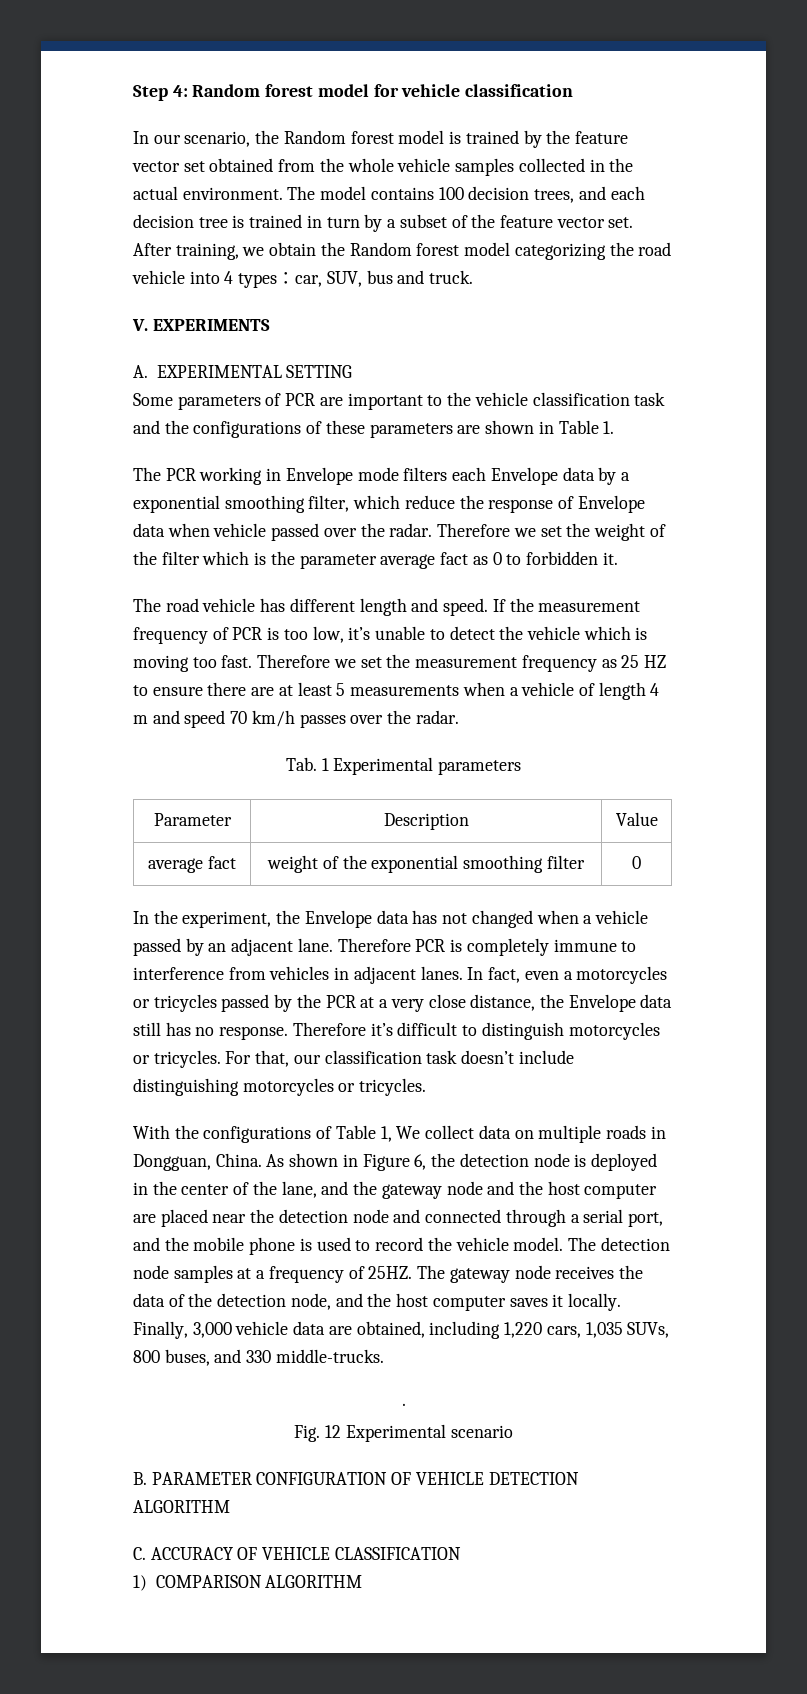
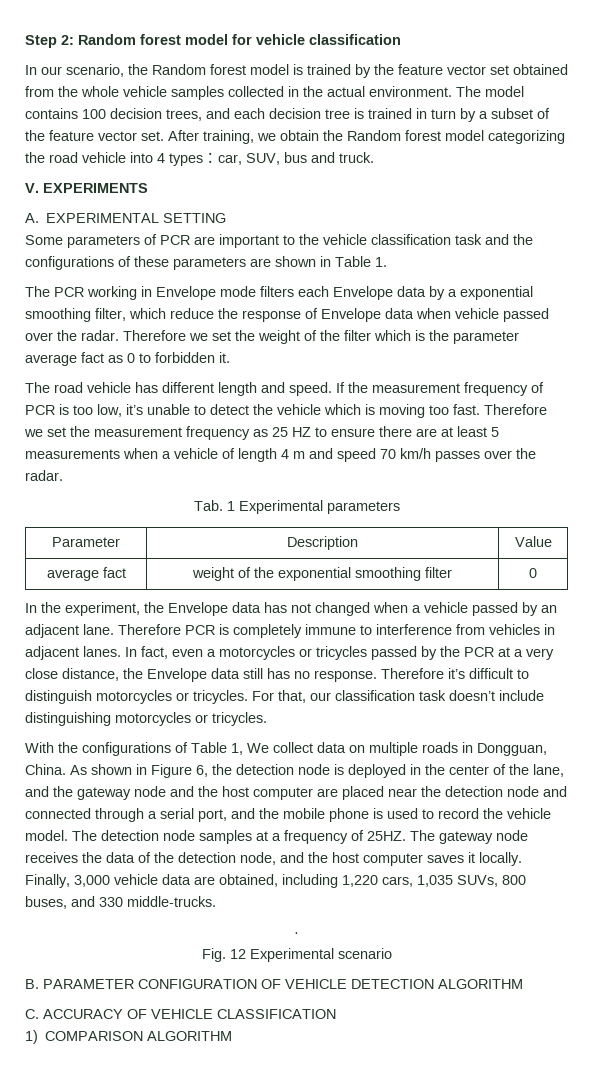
- Step 4: Random forest model for vehicle classification
+ Step 2: Random forest model for vehicle classification

